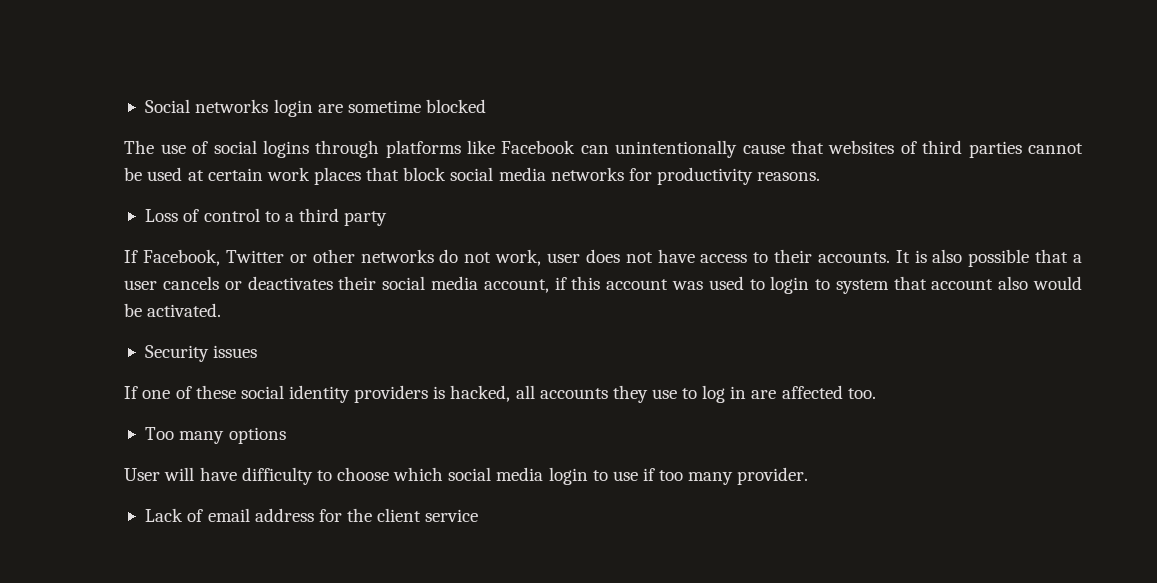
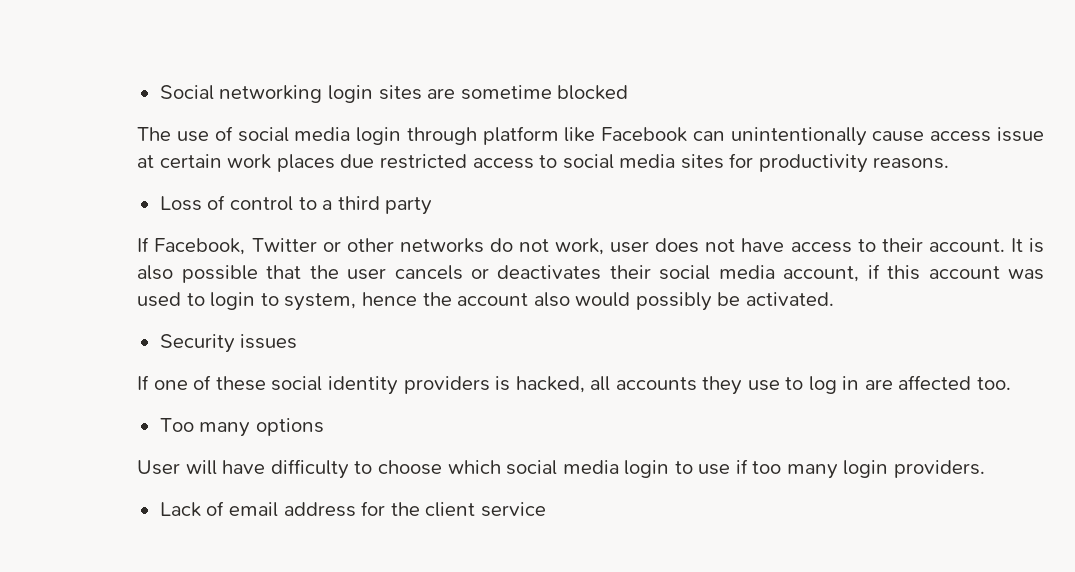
- Social networks login are sometime blocked
+ Social networking login sites are sometime blocked
- The use of social logins through platforms like Facebook can unintentionally cause that websites of third parties cannot be used at certain work places that block social media networks for productivity reasons.
+ The use of social media login through platform like Facebook can unintentionally cause access issue at certain work places due restricted access to social media sites for productivity reasons.
- If Facebook, Twitter or other networks do not work, user does not have access to their accounts.
+ If Facebook, Twitter or other networks do not work, user does not have access to their account.
- It is also possible that a user cancels or deactivates their social media account, if this account was used to login to system that account also would be activated.
+ It is also possible that the user cancels or deactivates their social media account, if this account was used to login to system, hence the account also would possibly be activated.
- User will have difficulty to choose which social media login to use if too many provider.
+ User will have difficulty to choose which social media login to use if too many login providers.

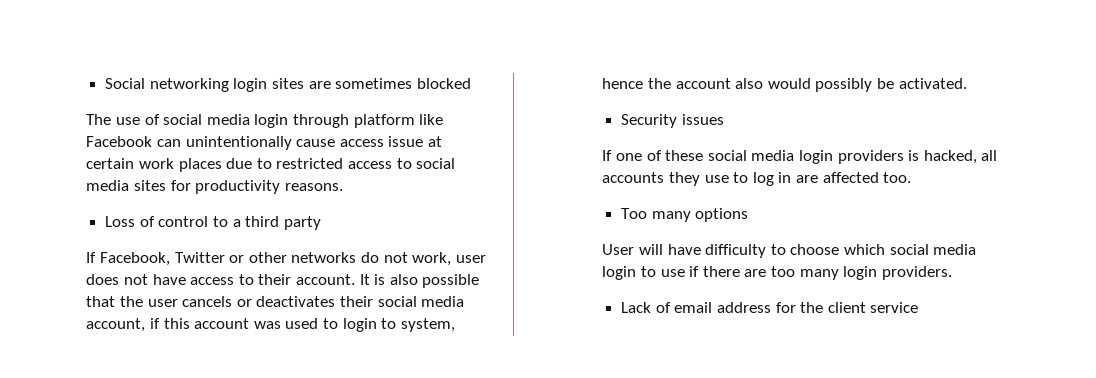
- Social networking login sites are sometime blocked
+ Social networking login sites are sometimes blocked
- The use of social media login through platform like Facebook can unintentionally cause access issue at certain work places due restricted access to social media sites for productivity reasons.
+ The use of social media login through platform like Facebook can unintentionally cause access issue at certain work places due to restricted access to social media sites for productivity reasons.
- If one of these social identity providers is hacked, all accounts they use to log in are affected too.
+ If one of these social media login providers is hacked, all accounts they use to log in are affected too.
- User will have difficulty to choose which social media login to use if too many login providers.
+ User will have difficulty to choose which social media login to use if there are too many login providers.

